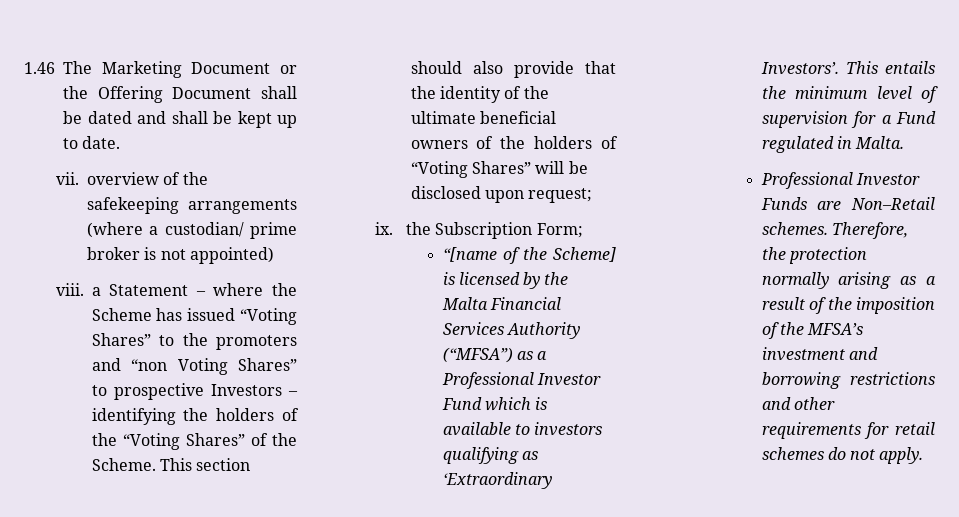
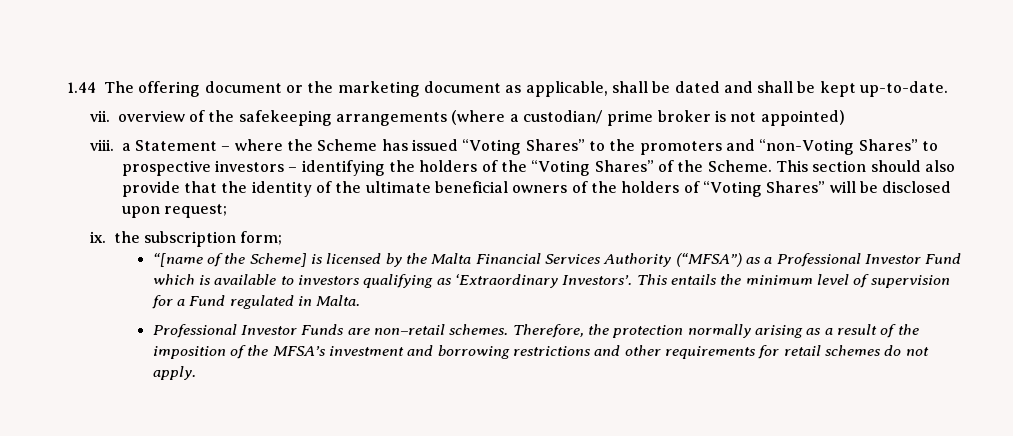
- 1.46 The Marketing Document or the Offering Document shall be dated and shall be kept up to date.
+ 1.44 The offering document or the marketing document as applicable, shall be dated and shall be kept up-to-date.
- viii. a Statement – where the Scheme has issued “Voting Shares” to the promoters and “non Voting Shares” to prospective Investors – identifying the holders of the “Voting Shares” of the Scheme.
+ viii. a Statement – where the Scheme has issued “Voting Shares” to the promoters and “non-Voting Shares” to prospective investors – identifying the holders of the “Voting Shares” of the Scheme.
- ix. the Subscription Form;
+ ix. the subscription form;
- Professional Investor Funds are Non–Retail schemes.
+ Professional Investor Funds are non–retail schemes.

